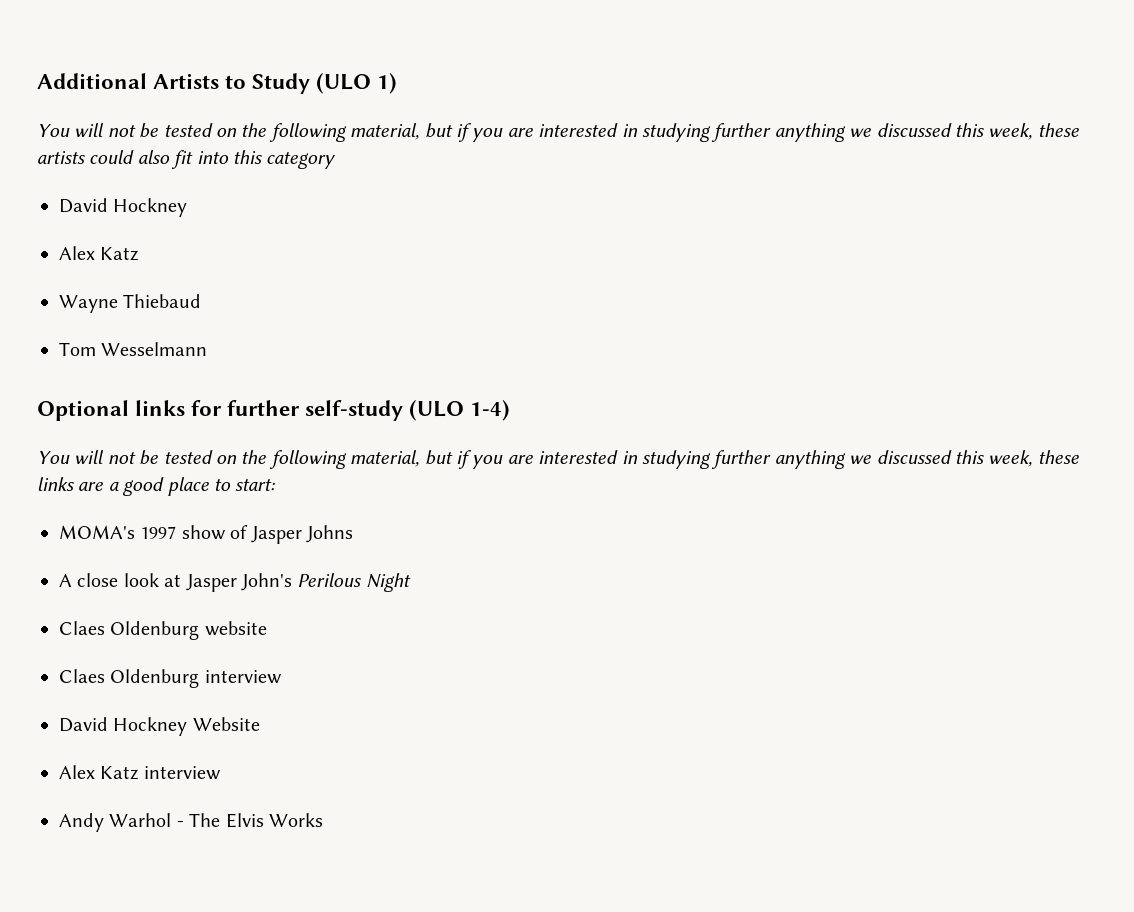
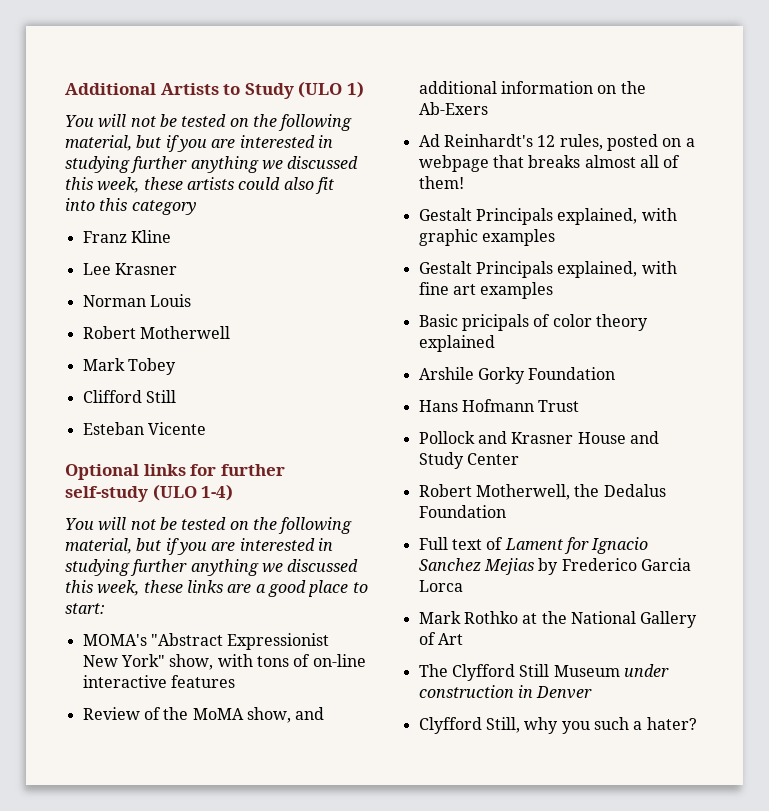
  You will not be tested on the following material, but if you are interested in studying further anything we discussed this week, these artists could also fit into this category
- David Hockney
- Alex Katz
- Wayne Thiebaud
- Tom Wesselmann
+ Franz Kline
+ Lee Krasner
+ Norman Louis
+ Robert Motherwell
+ Mark Tobey
+ Clifford Still
+ Esteban Vicente
- MOMA's 1997 show of Jasper Johns
- A close look at Jasper John's Perilous Night
- Claes Oldenburg website
- Claes Oldenburg interview
- David Hockney Website
- Alex Katz interview
- Andy Warhol - The Elvis Works
+ MOMA's "Abstract Expressionist New York" show, with tons of on-line interactive features
+ Review of the MoMA show, and additional information on the Ab-Exers
+ Ad Reinhardt's 12 rules, posted on a webpage that breaks almost all of them!
+ Gestalt Principals explained, with graphic examples
+ Gestalt Principals explained, with fine art examples
+ Basic pricipals of color theory explained
+ Arshile Gorky Foundation
+ Hans Hofmann Trust
+ Pollock and Krasner House and Study Center
+ Robert Motherwell, the Dedalus Foundation
+ Full text of Lament for Ignacio Sanchez Mejias by Frederico Garcia Lorca
+ Mark Rothko at the National Gallery of Art
+ The Clyfford Still Museum under construction in Denver
+ Clyfford Still, why you such a hater?

